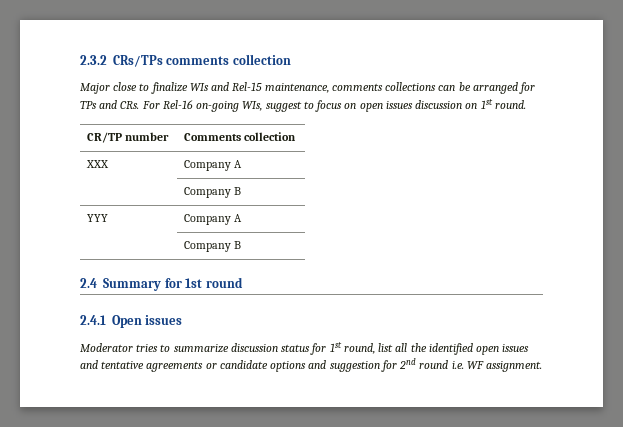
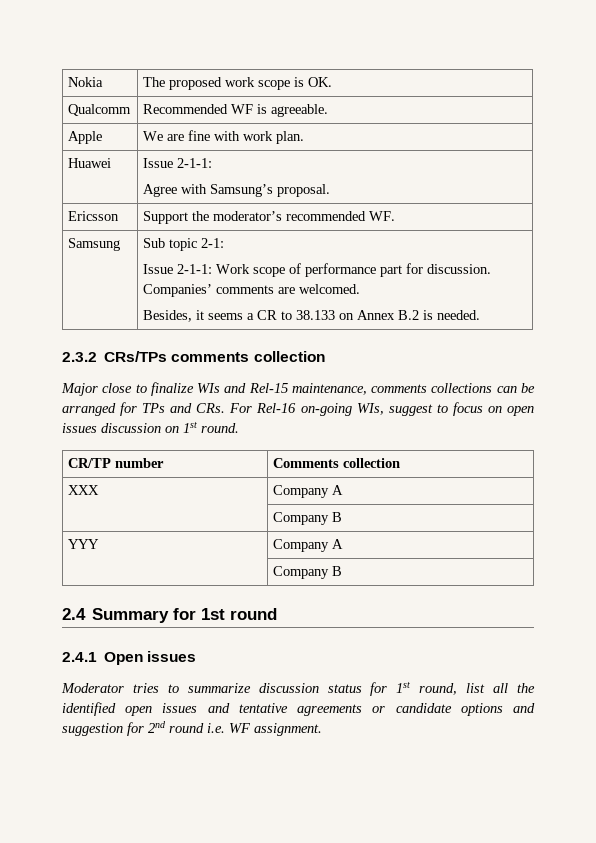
+ Nokia | The proposed work scope is OK.
+ Qualcomm | Recommended WF is agreeable.
+ Apple | We are fine with work plan.
+ Huawei | Issue 2-1-1:
+ Agree with Samsung’s proposal.
+ Ericsson | Support the moderator’s recommended WF.
+ Samsung | Sub topic 2-1:
+ Issue 2-1-1: Work scope of performance part for discussion. Companies’ comments are welcomed.
+ Besides, it seems a CR to 38.133 on Annex B.2 is needed.

